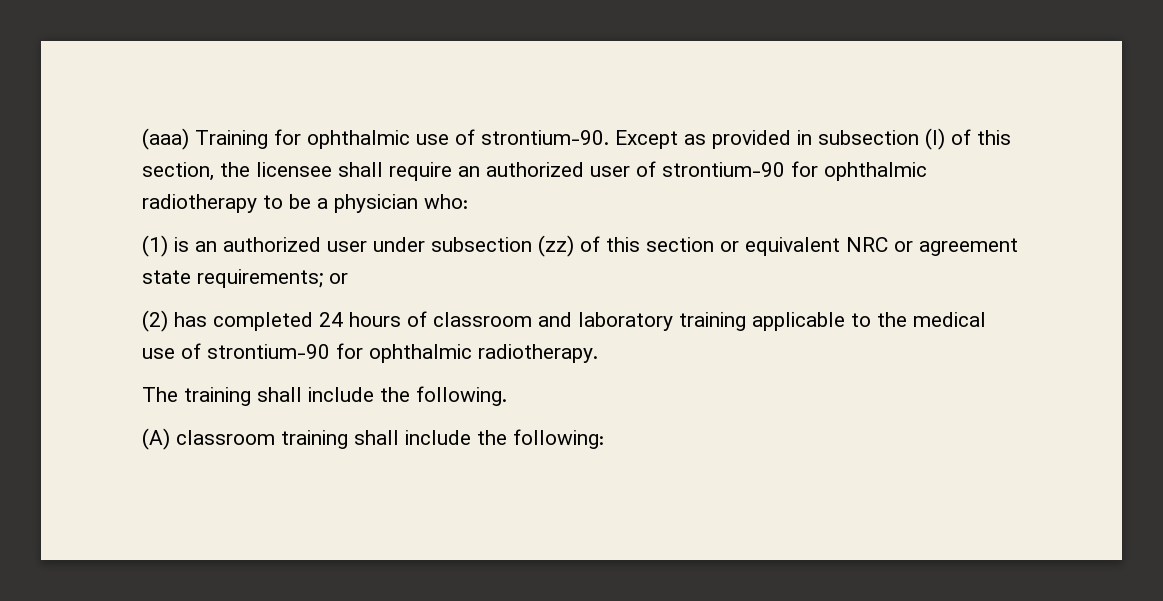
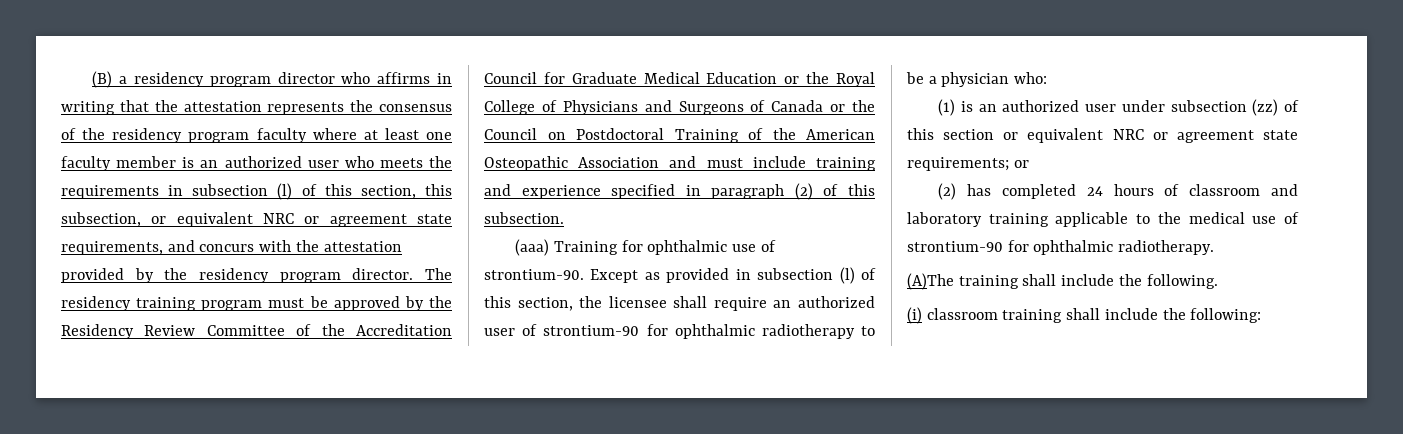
+ (B) a residency program director who affirms in writing that the attestation represents the consensus of the residency program faculty where at least one faculty member is an authorized user who meets the requirements in subsection (l) of this section, this subsection, or equivalent NRC or agreement state requirements, and concurs with the attestation provided by the residency program director. The residency training program must be approved by the Residency Review Committee of the Accreditation Council for Graduate Medical Education or the Royal College of Physicians and Surgeons of Canada or the Council on Postdoctoral Training of the American Osteopathic Association and must include training and experience specified in paragraph (2) of this subsection.
- The training shall include the following.
+ (A)The training shall include the following.
- (A) classroom training shall include the following:
+ (i) classroom training shall include the following:

